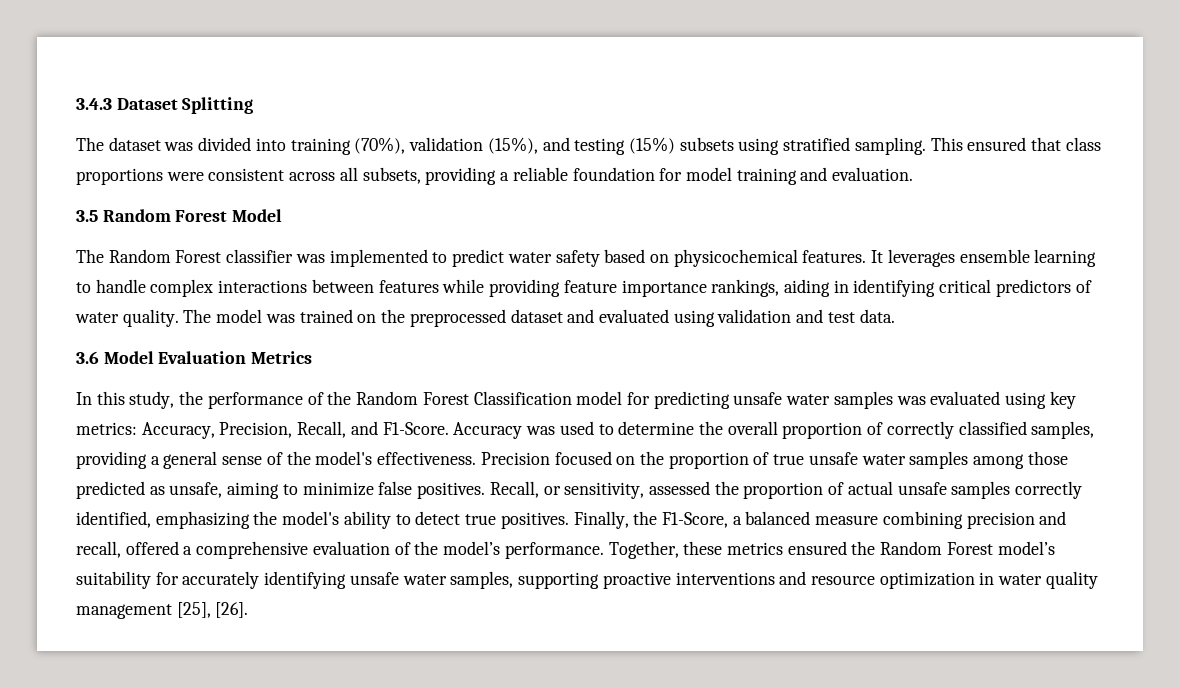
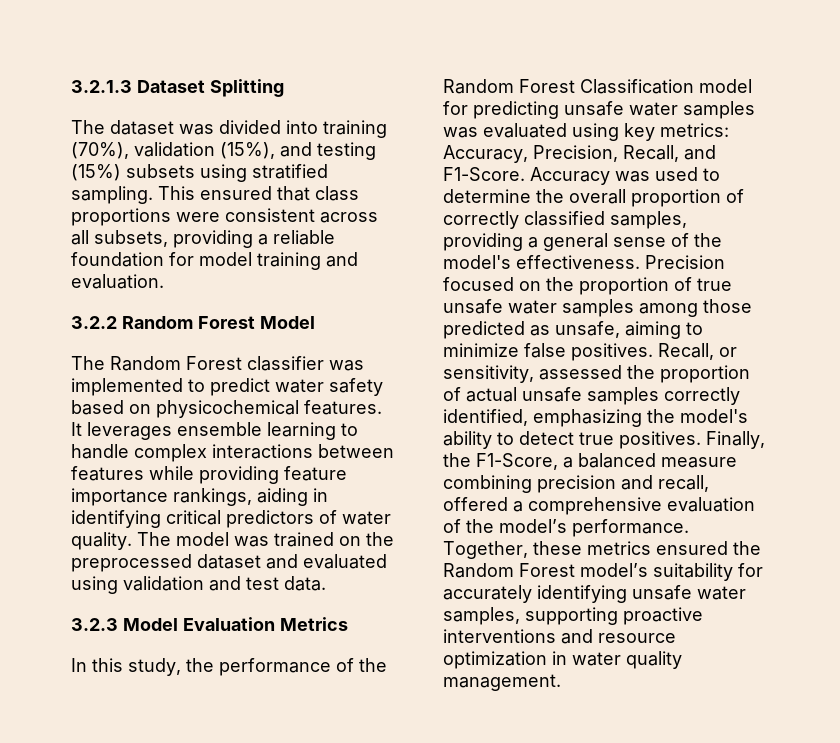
- 3.4.3 Dataset Splitting
+ 3.2.1.3 Dataset Splitting
- 3.5 Random Forest Model
+ 3.2.2 Random Forest Model
- 3.6 Model Evaluation Metrics
+ 3.2.3 Model Evaluation Metrics
- Together, these metrics ensured the Random Forest model’s suitability for accurately identifying unsafe water samples, supporting proactive interventions and resource optimization in water quality management [25], [26].
+ Together, these metrics ensured the Random Forest model’s suitability for accurately identifying unsafe water samples, supporting proactive interventions and resource optimization in water quality management.

